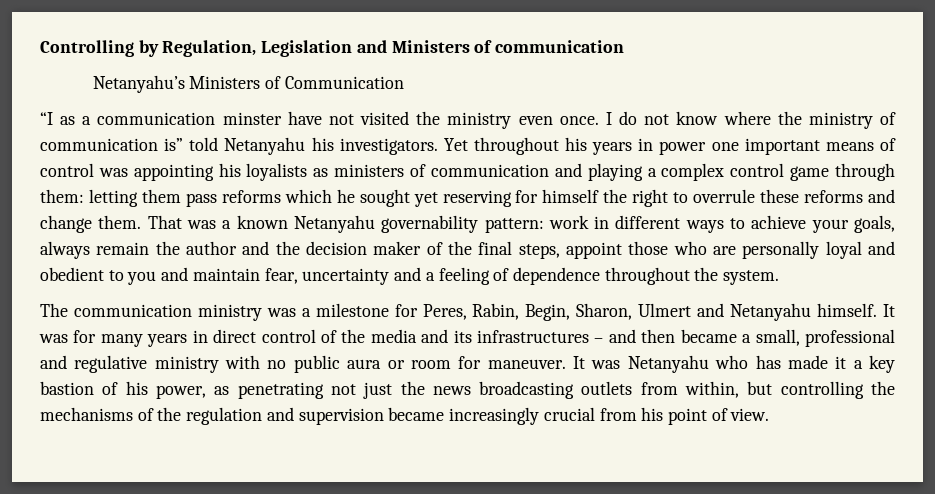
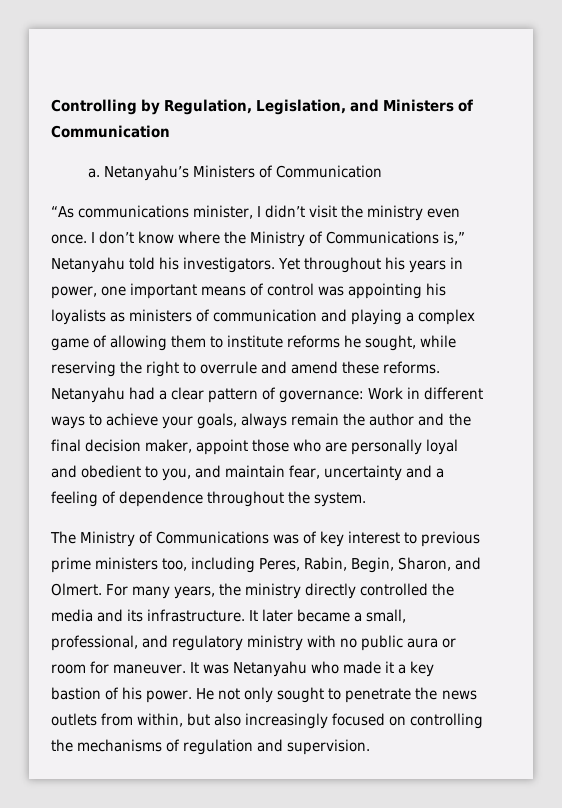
- Controlling by Regulation, Legislation and Ministers of communication
- Netanyahu’s Ministers of Communication
+ Controlling by Regulation, Legislation, and Ministers of Communication
+ a. Netanyahu’s Ministers of Communication
- “I as a communication minster have not visited the ministry even once.
+ “As communications minister, I didn’t visit the ministry even once.
- I do not know where the ministry of communication is” told Netanyahu his investigators.
+ I don’t know where the Ministry of Communications is,” Netanyahu told his investigators.
- Yet throughout his years in power one important means of control was appointing his loyalists as ministers of communication and playing a complex control game through them: letting them pass reforms which he sought yet reserving for himself the right to overrule these reforms and change them. That was a known Netanyahu governability pattern: work in different ways to achieve your goals, always remain the author and the decision maker of the final steps, appoint those who are personally loyal and obedient to you and maintain fear, uncertainty and a feeling of dependence throughout the system.
+ Yet throughout his years in power, one important means of control was appointing his loyalists as ministers of communication and playing a complex game of allowing them to institute reforms he sought, while reserving the right to overrule and amend these reforms. Netanyahu had a clear pattern of governance: Work in different ways to achieve your goals, always remain the author and the final decision maker, appoint those who are personally loyal and obedient to you, and maintain fear, uncertainty and a feeling of dependence throughout the system.
- The communication ministry was a milestone for Peres, Rabin, Begin, Sharon, Ulmert and Netanyahu himself. It was for many years in direct control of the media and its infrastructures – and then became a small, professional and regulative ministry with no public aura or room for maneuver.
+ The Ministry of Communications was of key interest to previous prime ministers too, including Peres, Rabin, Begin, Sharon, and Olmert. For many years, the ministry directly controlled the media and its infrastructure. It later became a small, professional, and regulatory ministry with no public aura or room for maneuver.
- It was Netanyahu who has made it a key bastion of his power, as penetrating not just the news broadcasting outlets from within, but controlling the mechanisms of the regulation and supervision became increasingly crucial from his point of view.
+ It was Netanyahu who made it a key bastion of his power. He not only sought to penetrate the news outlets from within, but also increasingly focused on controlling the mechanisms of regulation and supervision.

